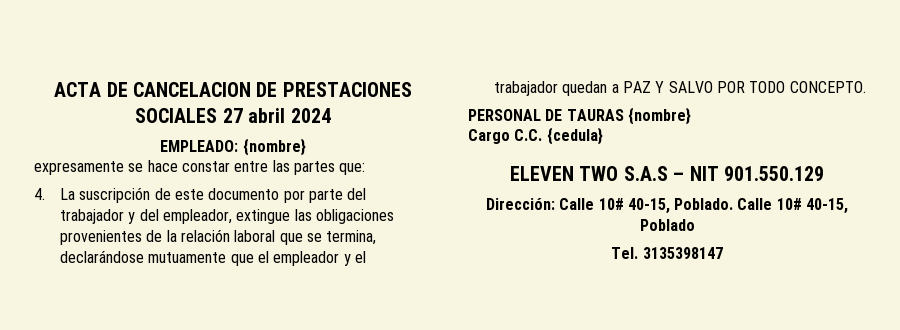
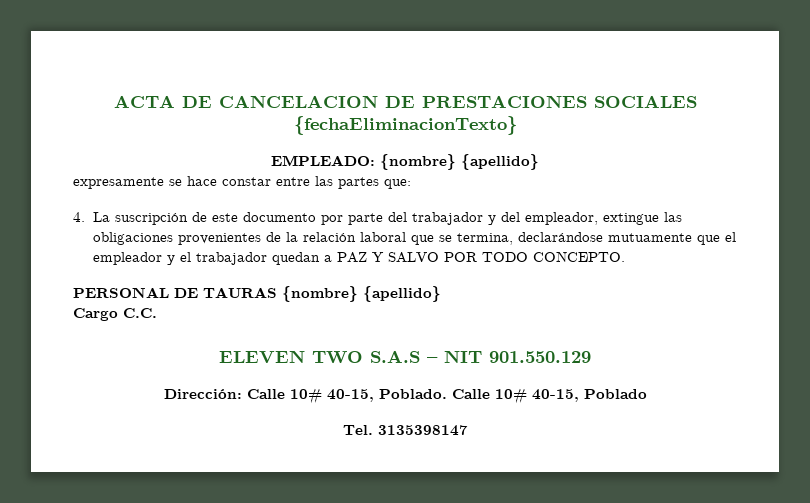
- ACTA DE CANCELACION DE PRESTACIONES SOCIALES 27 abril 2024
+ ACTA DE CANCELACION DE PRESTACIONES SOCIALES {fechaEliminacionTexto}
- EMPLEADO: {nombre}
+ EMPLEADO: {nombre} {apellido}
- PERSONAL DE TAURAS {nombre}
+ PERSONAL DE TAURAS {nombre} {apellido}
- Cargo C.C. {cedula}
+ Cargo C.C.

